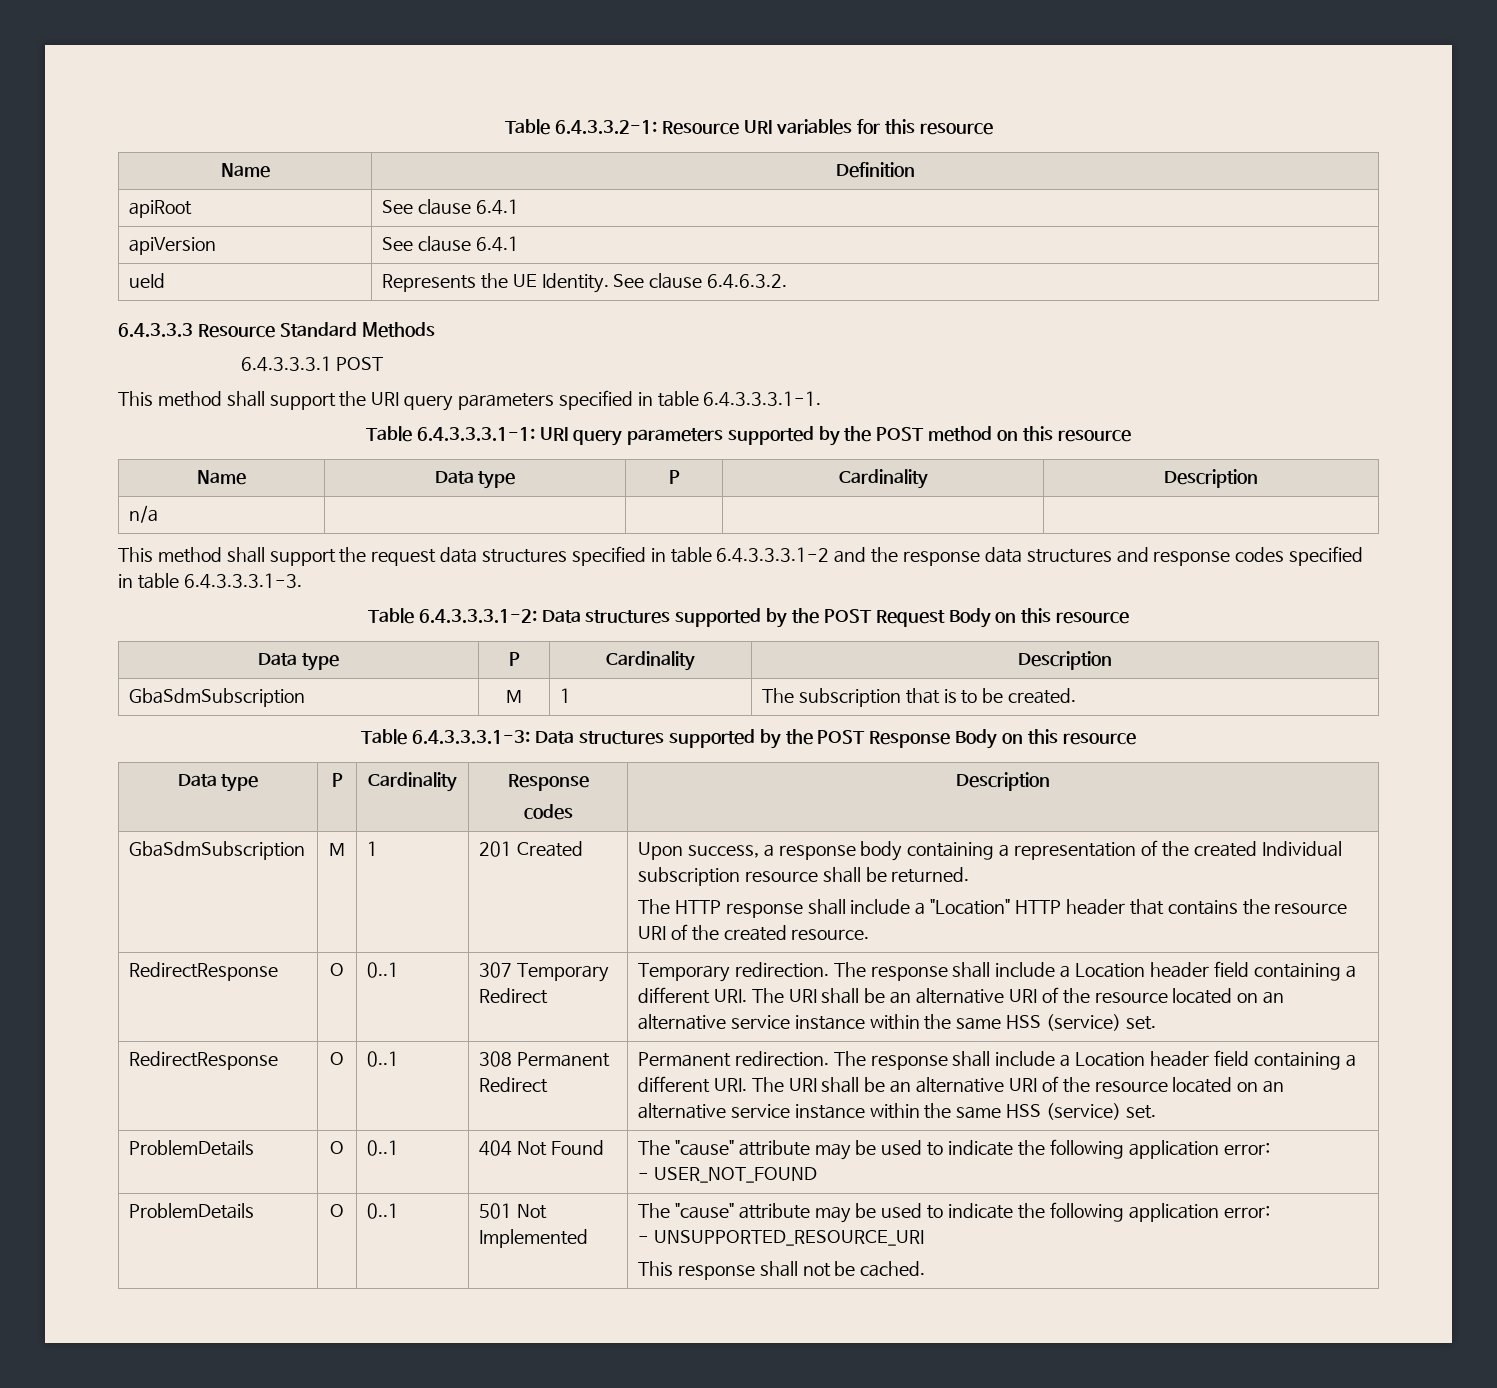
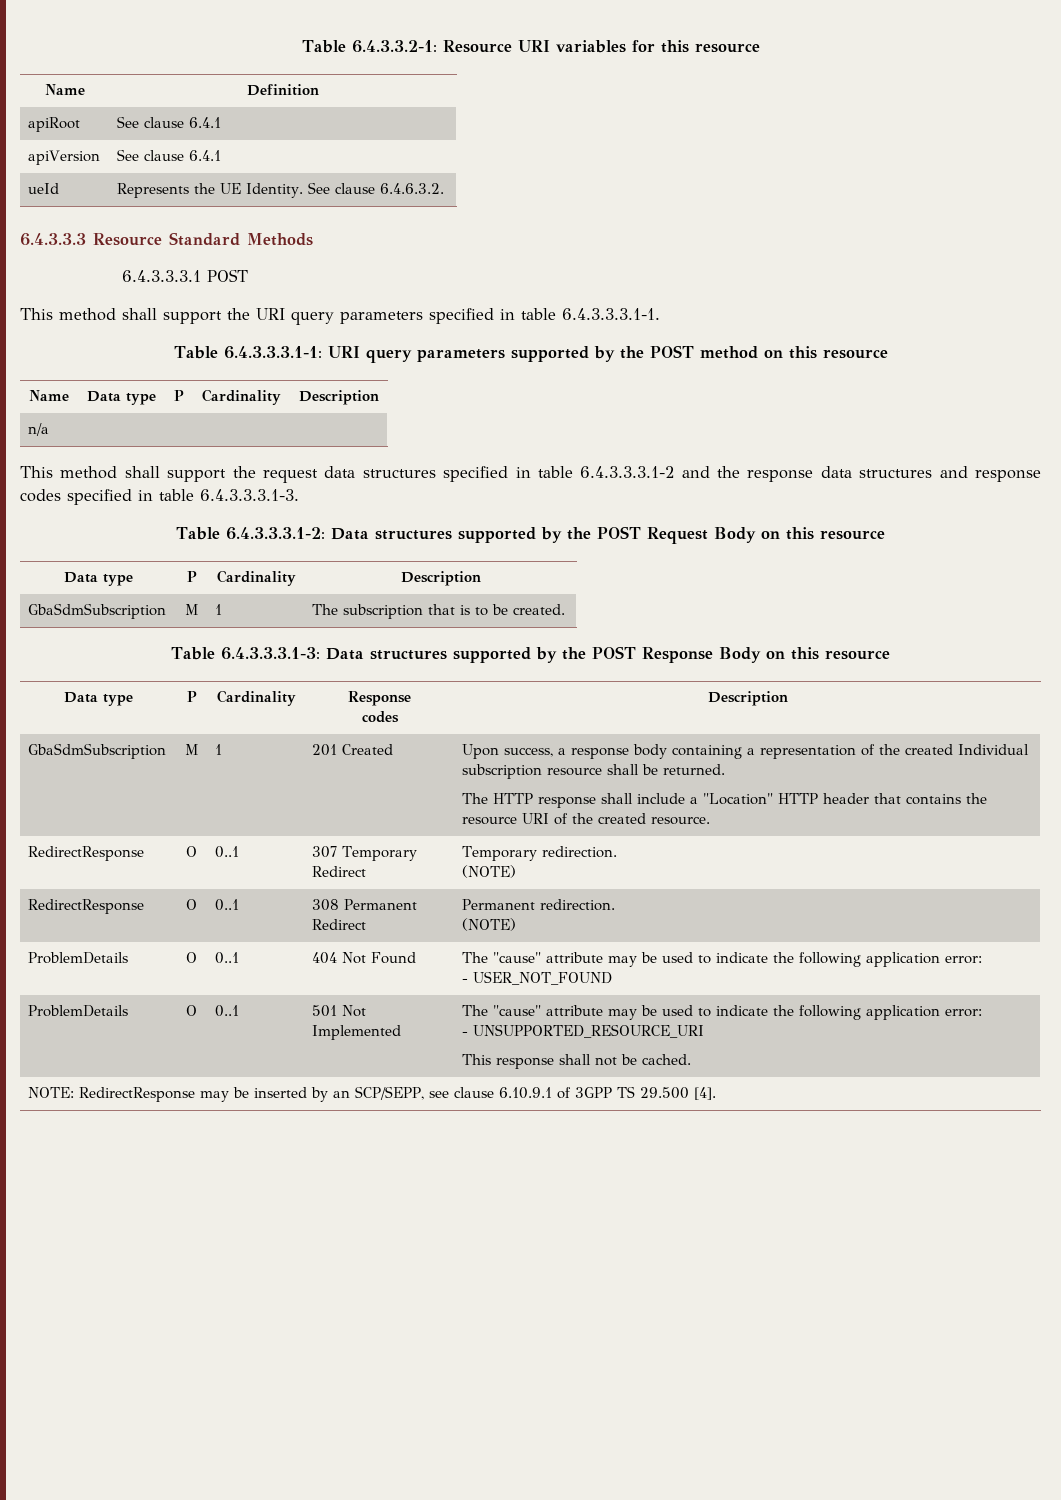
- Temporary redirection. The response shall include a Location header field containing a different URI. The URI shall be an alternative URI of the resource located on an alternative service instance within the same HSS (service) set.
+ Temporary redirection.
+ (NOTE)
- Permanent redirection. The response shall include a Location header field containing a different URI. The URI shall be an alternative URI of the resource located on an alternative service instance within the same HSS (service) set.
+ Permanent redirection.
+ (NOTE)
+ NOTE: RedirectResponse may be inserted by an SCP/SEPP, see clause 6.10.9.1 of 3GPP TS 29.500 [4].

